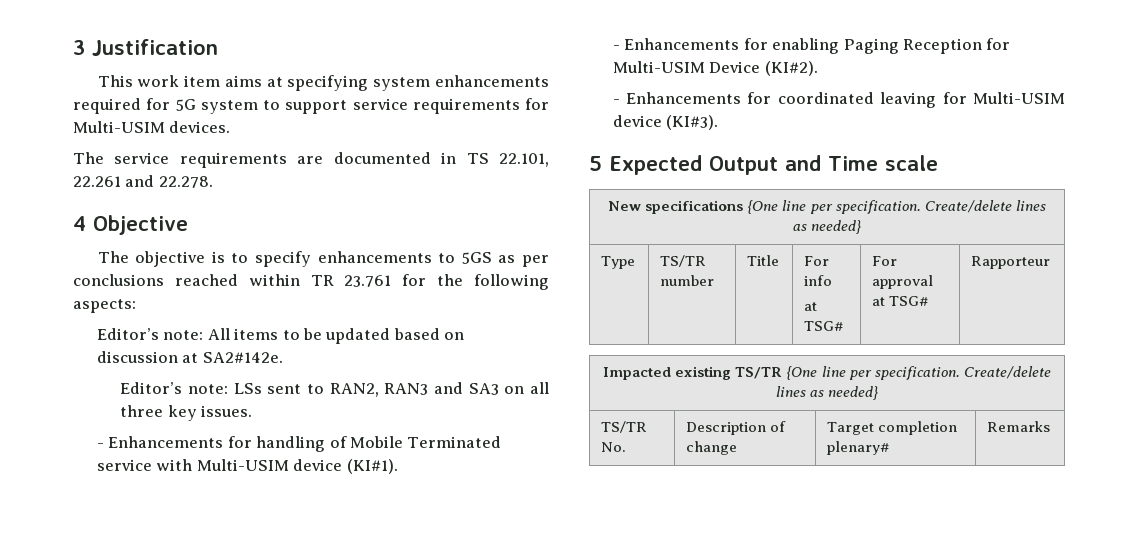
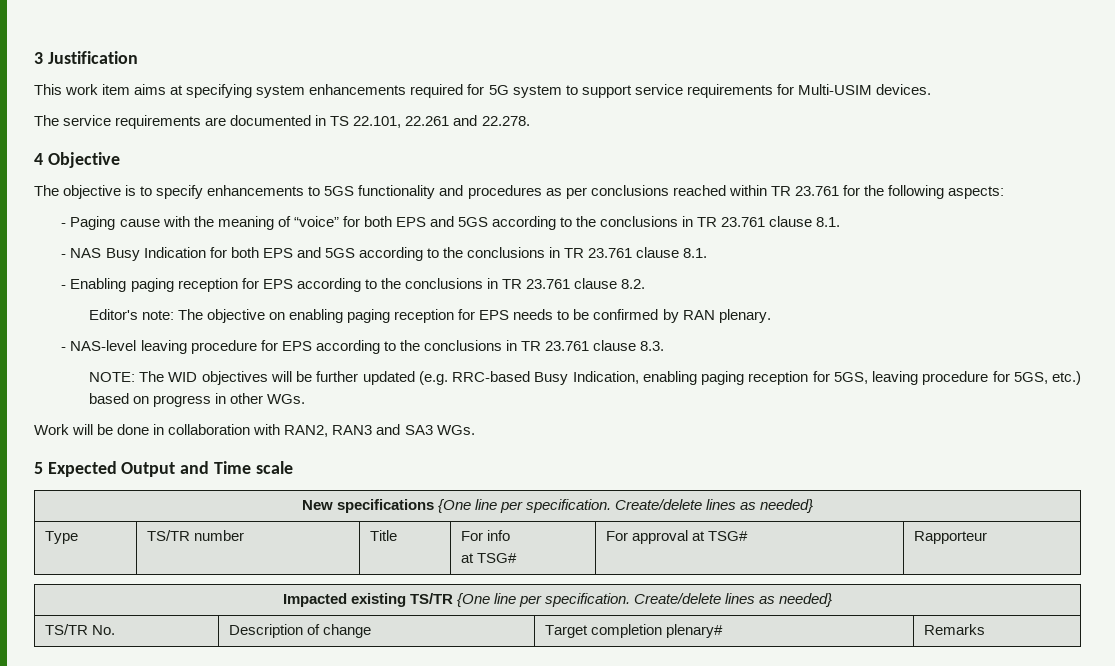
- The objective is to specify enhancements to 5GS as per conclusions reached within TR 23.761 for the following aspects:
+ The objective is to specify enhancements to 5GS functionality and procedures as per conclusions reached within TR 23.761 for the following aspects:
- Editor’s note: All items to be updated based on discussion at SA2#142e.
- Editor’s note: LSs sent to RAN2, RAN3 and SA3 on all three key issues.
- - Enhancements for handling of Mobile Terminated service with Multi-USIM device (KI#1).
- - Enhancements for enabling Paging Reception for Multi-USIM Device (KI#2).
- - Enhancements for coordinated leaving for Multi-USIM device (KI#3).
+ - Paging cause with the meaning of “voice” for both EPS and 5GS according to the conclusions in TR 23.761 clause 8.1.
+ - NAS Busy Indication for both EPS and 5GS according to the conclusions in TR 23.761 clause 8.1.
+ - Enabling paging reception for EPS according to the conclusions in TR 23.761 clause 8.2.
+ Editor's note: The objective on enabling paging reception for EPS needs to be confirmed by RAN plenary.
+ - NAS-level leaving procedure for EPS according to the conclusions in TR 23.761 clause 8.3.
+ NOTE: The WID objectives will be further updated (e.g. RRC-based Busy Indication, enabling paging reception for 5GS, leaving procedure for 5GS, etc.) based on progress in other WGs.
+ Work will be done in collaboration with RAN2, RAN3 and SA3 WGs.

